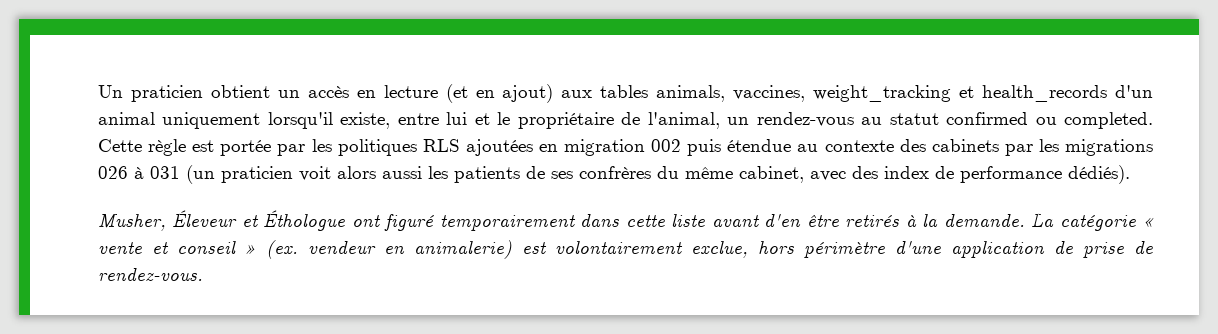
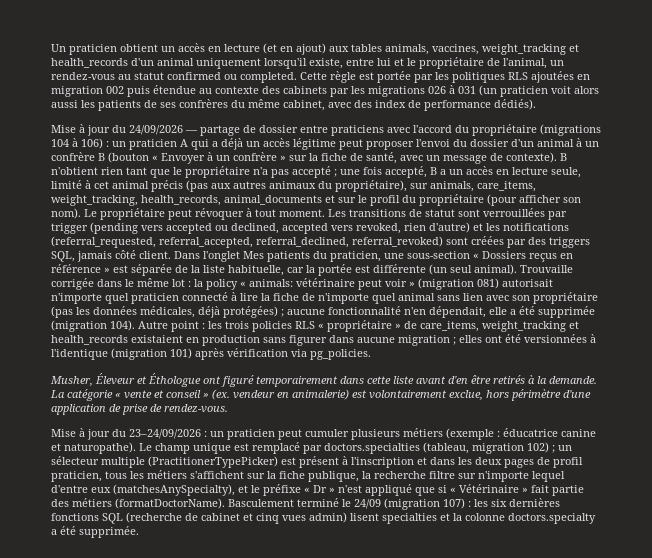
+ Mise à jour du 24/09/2026 — partage de dossier entre praticiens avec l'accord du propriétaire (migrations 104 à 106) : un praticien A qui a déjà un accès légitime peut proposer l'envoi du dossier d'un animal à un confrère B (bouton « Envoyer à un confrère » sur la fiche de santé, avec un message de contexte). B n'obtient rien tant que le propriétaire n'a pas accepté ; une fois accepté, B a un accès en lecture seule, limité à cet animal précis (pas aux autres animaux du propriétaire), sur animals, care_items, weight_tracking, health_records, animal_documents et sur le profil du propriétaire (pour afficher son nom). Le propriétaire peut révoquer à tout moment. Les transitions de statut sont verrouillées par trigger (pending vers accepted ou declined, accepted vers revoked, rien d'autre) et les notifications (referral_requested, referral_accepted, referral_declined, referral_revoked) sont créées par des triggers SQL, jamais côté client. Dans l'onglet Mes patients du praticien, une sous-section « Dossiers reçus en référence » est séparée de la liste habituelle, car la portée est différente (un seul animal). Trouvaille corrigée dans le même lot : la policy « animals: vétérinaire peut voir » (migration 081) autorisait n'importe quel praticien connecté à lire la fiche de n'importe quel animal sans lien avec son propriétaire (pas les données médicales, déjà protégées) ; aucune fonctionnalité n'en dépendait, elle a été supprimée (migration 104). Autre point : les trois policies RLS « propriétaire » de care_items, weight_tracking et health_records existaient en production sans figurer dans aucune migration ; elles ont été versionnées à l'identique (migration 101) après vérification via pg_policies.
+ Mise à jour du 23–24/09/2026 : un praticien peut cumuler plusieurs métiers (exemple : éducatrice canine et naturopathe). Le champ unique est remplacé par doctors.specialties (tableau, migration 102) ; un sélecteur multiple (PractitionerTypePicker) est présent à l'inscription et dans les deux pages de profil praticien, tous les métiers s'affichent sur la fiche publique, la recherche filtre sur n'importe lequel d'entre eux (matchesAnySpecialty), et le préfixe « Dr » n'est appliqué que si « Vétérinaire » fait partie des métiers (formatDoctorName). Basculement terminé le 24/09 (migration 107) : les six dernières fonctions SQL (recherche de cabinet et cinq vues admin) lisent specialties et la colonne doctors.specialty a été supprimée.

